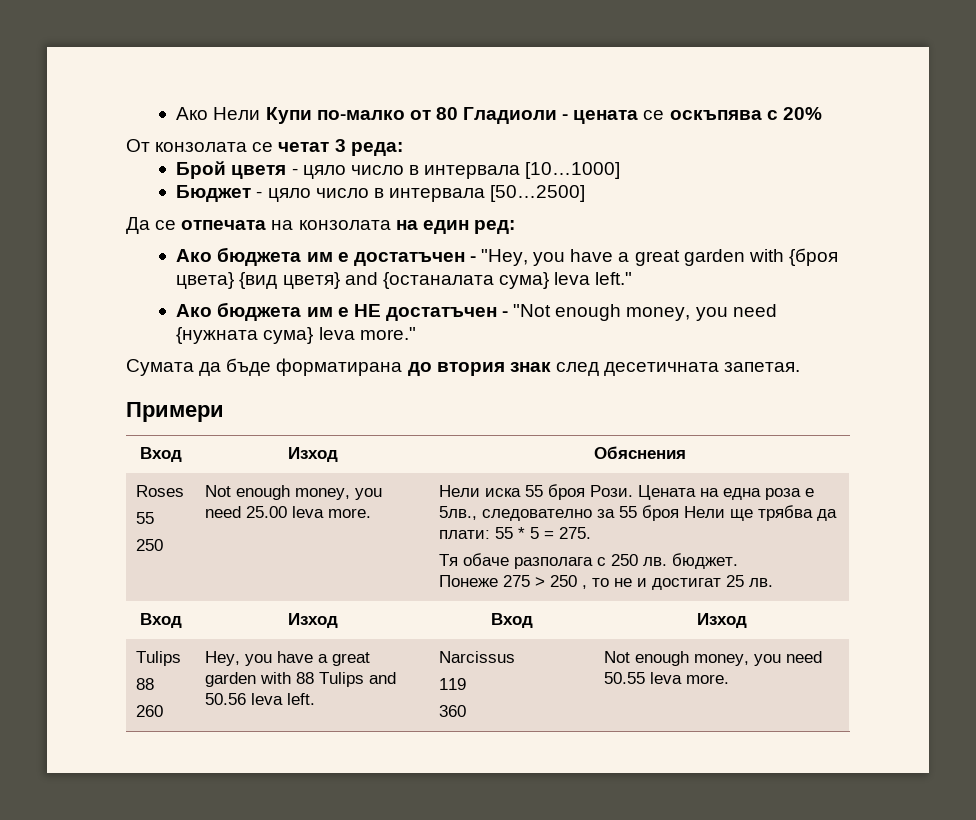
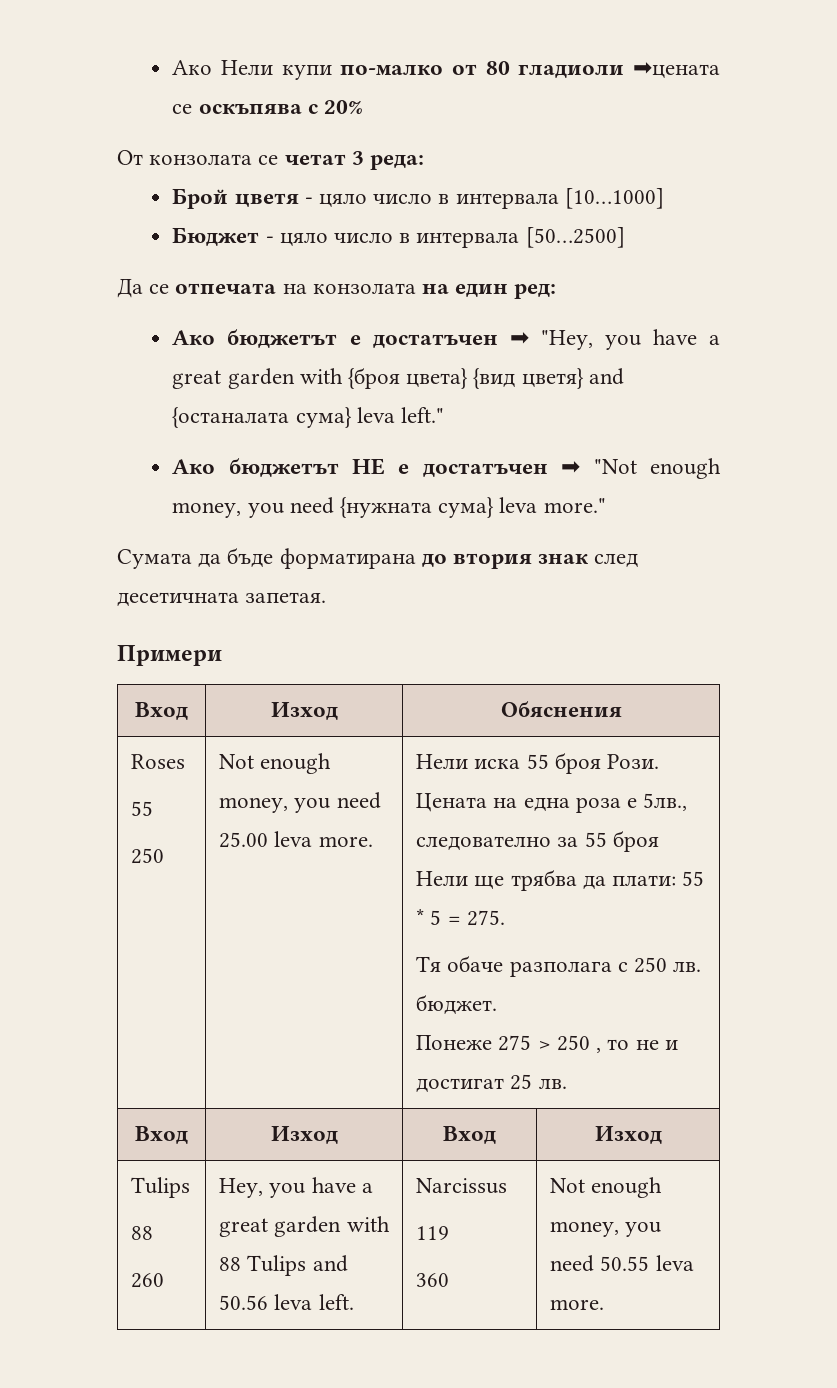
- Ако Нели Купи по-малко от 80 Гладиоли - цената се оскъпява с 20%
+ Ако Нели купи по-малко от 80 гладиоли ➡цената се оскъпява с 20%
- Ако бюджета им е достатъчен - "Hey, you have a great garden with {броя цвета} {вид цветя} and {останалата сума} leva left."
+ Ако бюджетът е достатъчен ➡ "Hey, you have a great garden with {броя цвета} {вид цветя} and {останалата сума} leva left."
- Ако бюджета им е НЕ достатъчен - "Not enough money, you need {нужната сума} leva more."
+ Ако бюджетът НЕ е достатъчен ➡ "Not enough money, you need {нужната сума} leva more."

